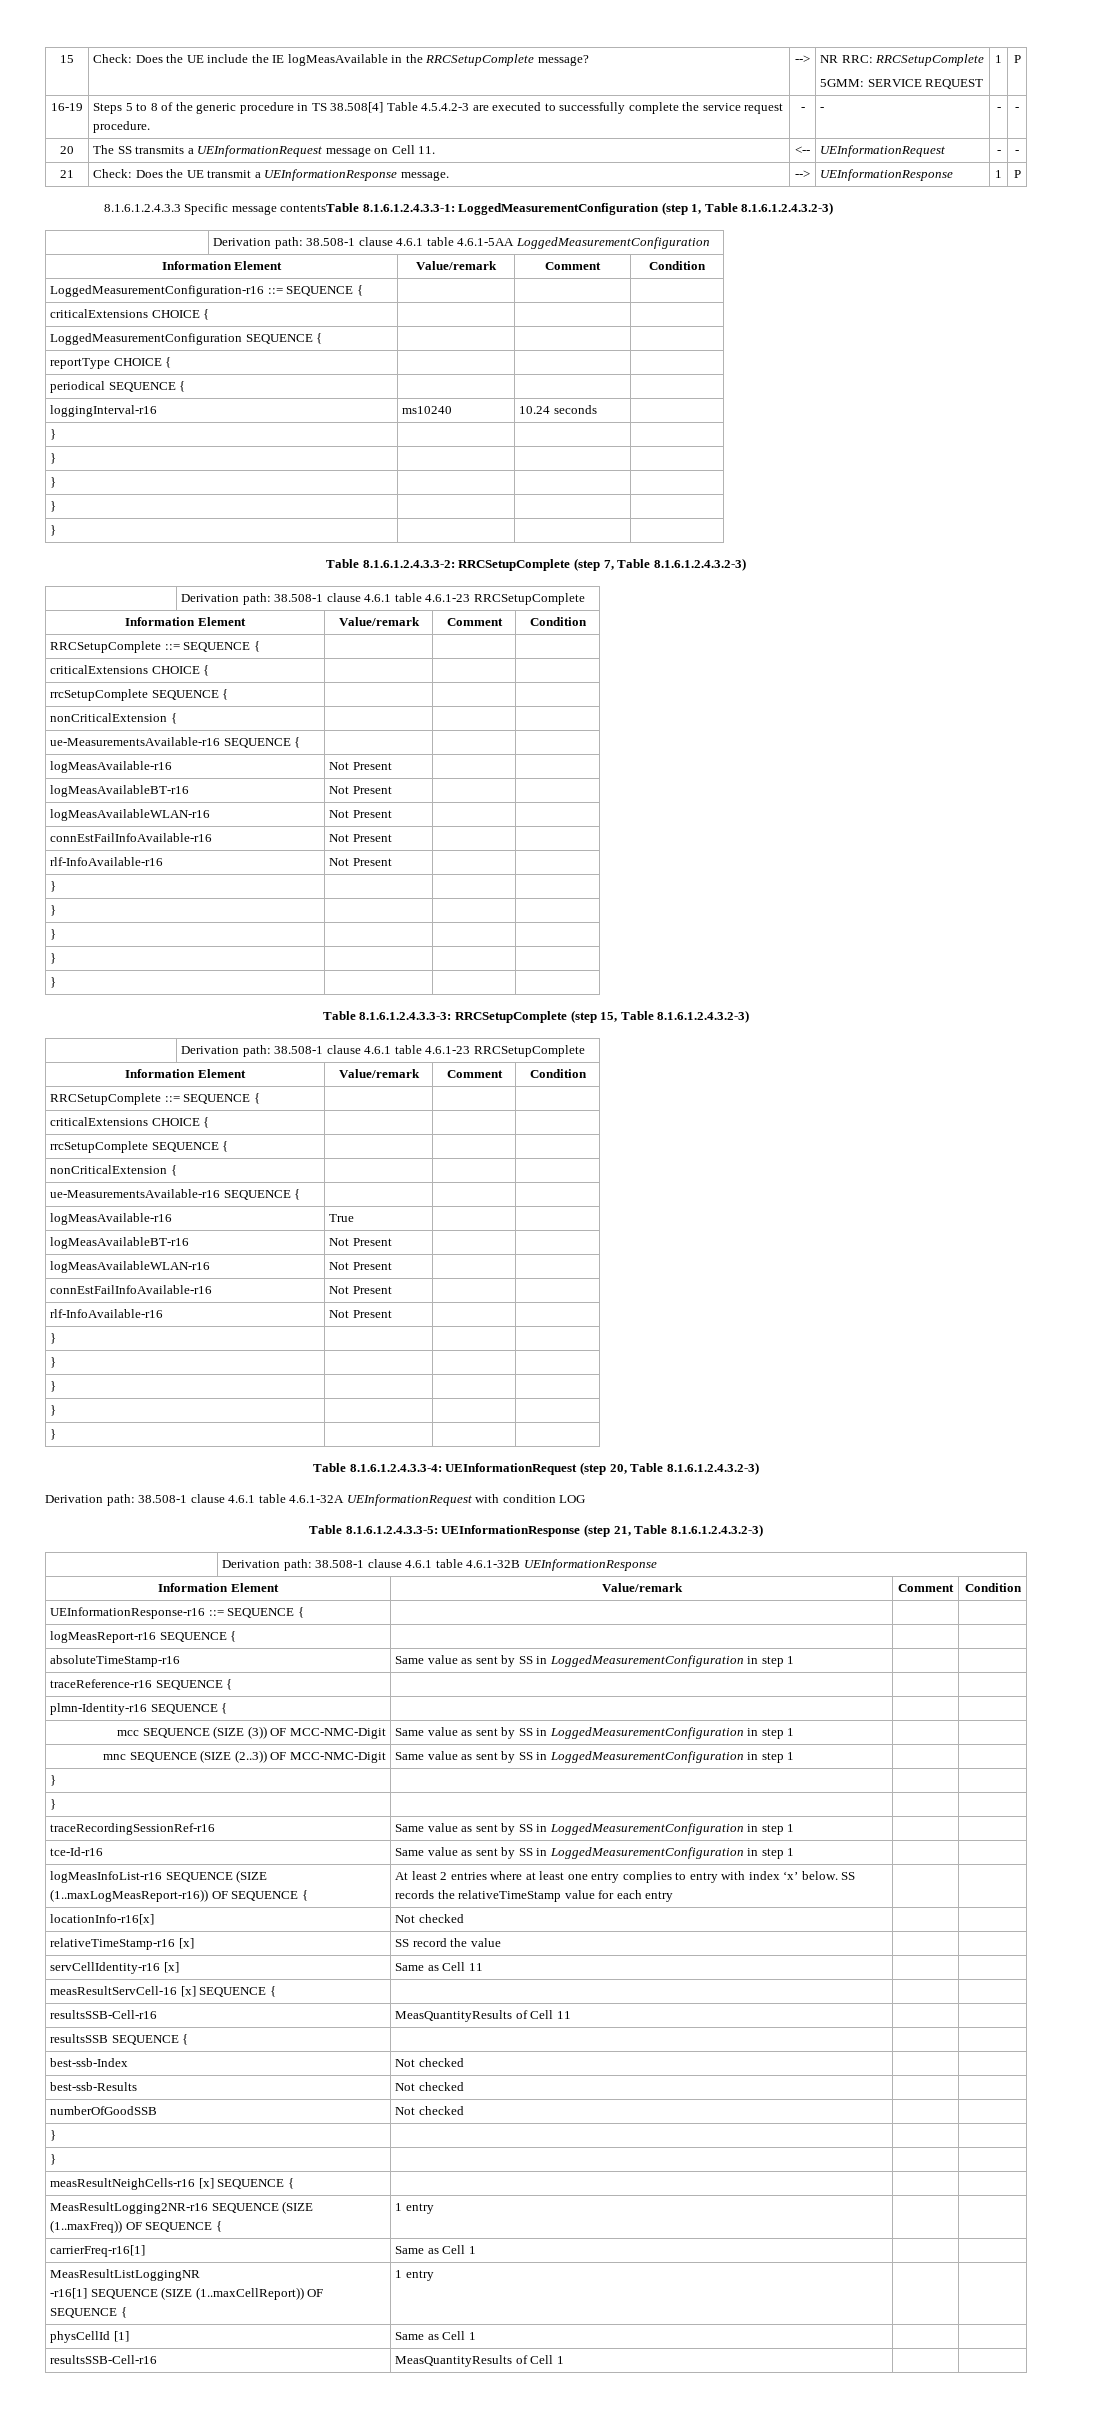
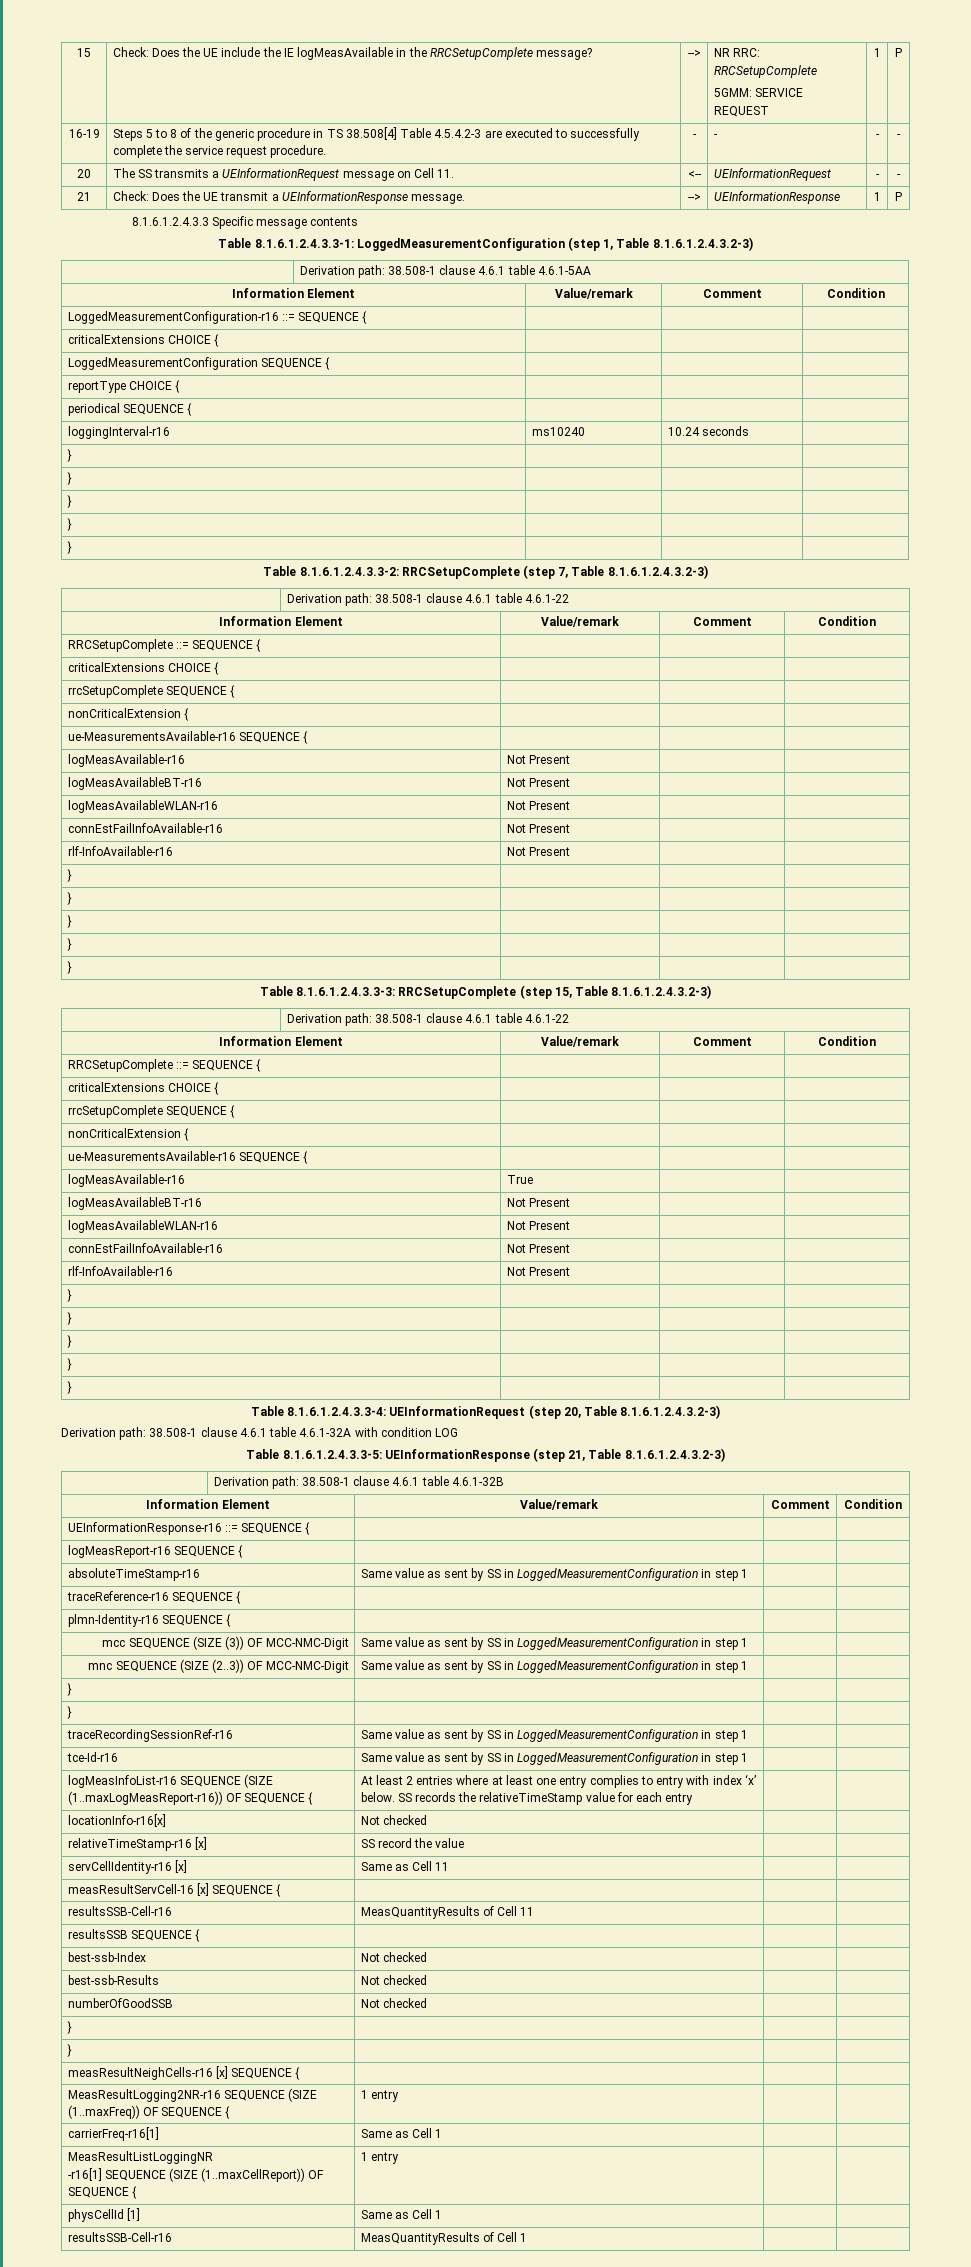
- 8.1.6.1.2.4.3.3 Specific message contentsTable 8.1.6.1.2.4.3.3-1: LoggedMeasurementConfiguration (step 1, Table 8.1.6.1.2.4.3.2-3)
+ 8.1.6.1.2.4.3.3 Specific message contents
+ Table 8.1.6.1.2.4.3.3-1: LoggedMeasurementConfiguration (step 1, Table 8.1.6.1.2.4.3.2-3)
- | Derivation path: 38.508-1 clause 4.6.1 table 4.6.1-5AA LoggedMeasurementConfiguration
+ | Derivation path: 38.508-1 clause 4.6.1 table 4.6.1-5AA
  Table 8.1.6.1.2.4.3.3-2: RRCSetupComplete (step 7, Table 8.1.6.1.2.4.3.2-3)
- | Derivation path: 38.508-1 clause 4.6.1 table 4.6.1-23 RRCSetupComplete
+ | Derivation path: 38.508-1 clause 4.6.1 table 4.6.1-22
  Table 8.1.6.1.2.4.3.3-3: RRCSetupComplete (step 15, Table 8.1.6.1.2.4.3.2-3)
- | Derivation path: 38.508-1 clause 4.6.1 table 4.6.1-23 RRCSetupComplete
+ | Derivation path: 38.508-1 clause 4.6.1 table 4.6.1-22
- Derivation path: 38.508-1 clause 4.6.1 table 4.6.1-32A UEInformationRequest with condition LOG
+ Derivation path: 38.508-1 clause 4.6.1 table 4.6.1-32A with condition LOG
- | Derivation path: 38.508-1 clause 4.6.1 table 4.6.1-32B UEInformationResponse
+ | Derivation path: 38.508-1 clause 4.6.1 table 4.6.1-32B

